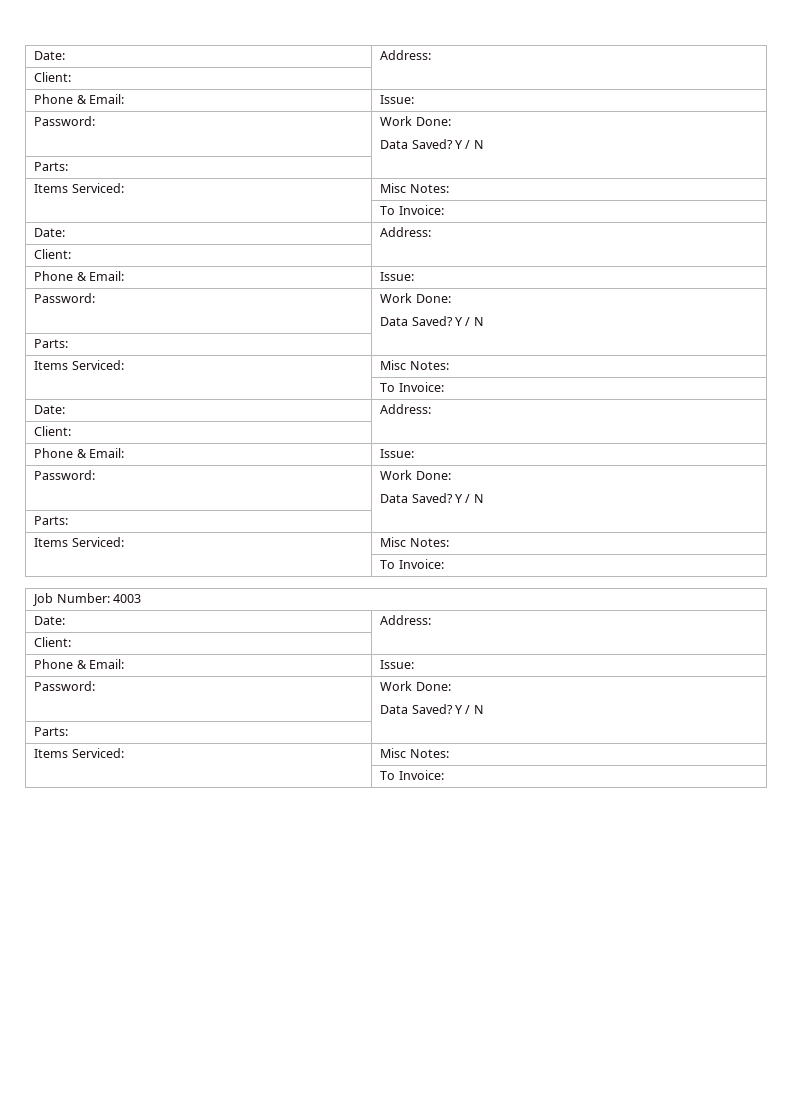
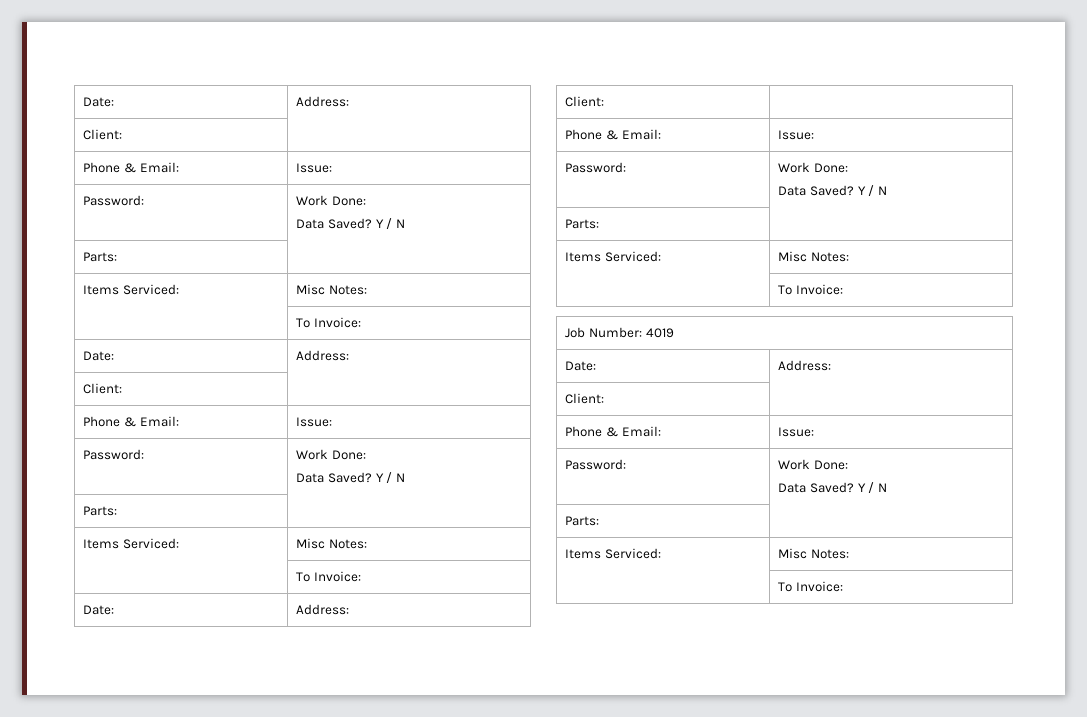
- Job Number: 4003
+ Job Number: 4019

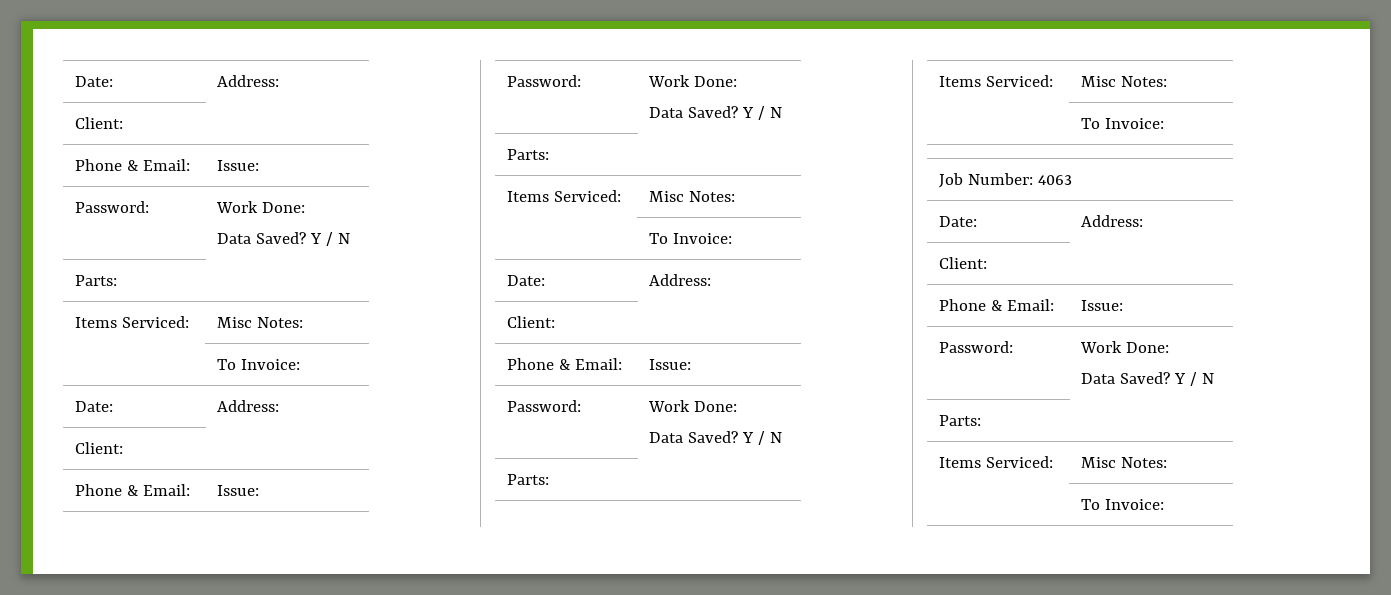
- Job Number: 4019
+ Job Number: 4063

